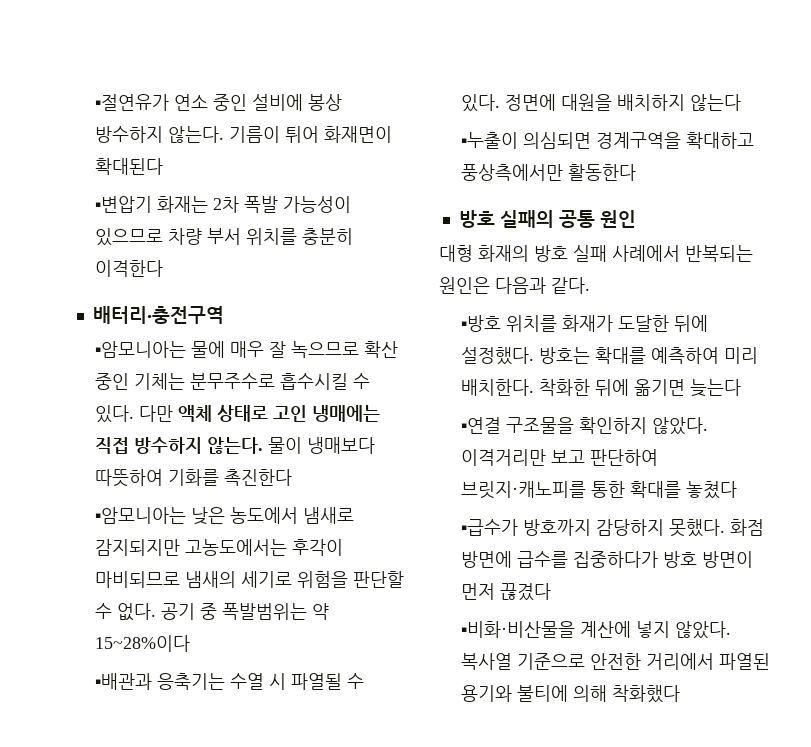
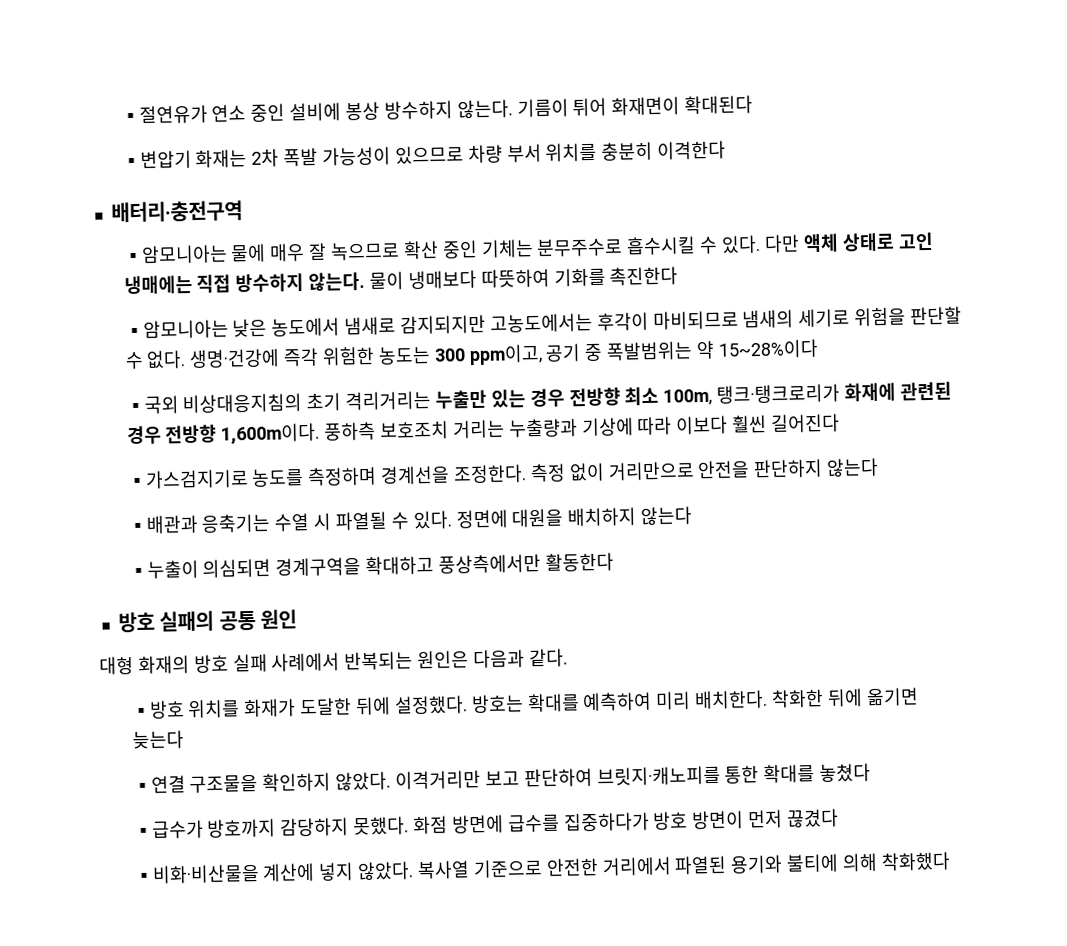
- 공기 중 폭발범위는 약 15~28%이다
+ 생명·건강에 즉각 위험한 농도는 300 ppm이고, 공기 중 폭발범위는 약 15~28%이다
+ ▪국외 비상대응지침의 초기 격리거리는 누출만 있는 경우 전방향 최소 100m, 탱크·탱크로리가 화재에 관련된 경우 전방향 1,600m이다. 풍하측 보호조치 거리는 누출량과 기상에 따라 이보다 훨씬 길어진다
+ ▪가스검지기로 농도를 측정하며 경계선을 조정한다. 측정 없이 거리만으로 안전을 판단하지 않는다

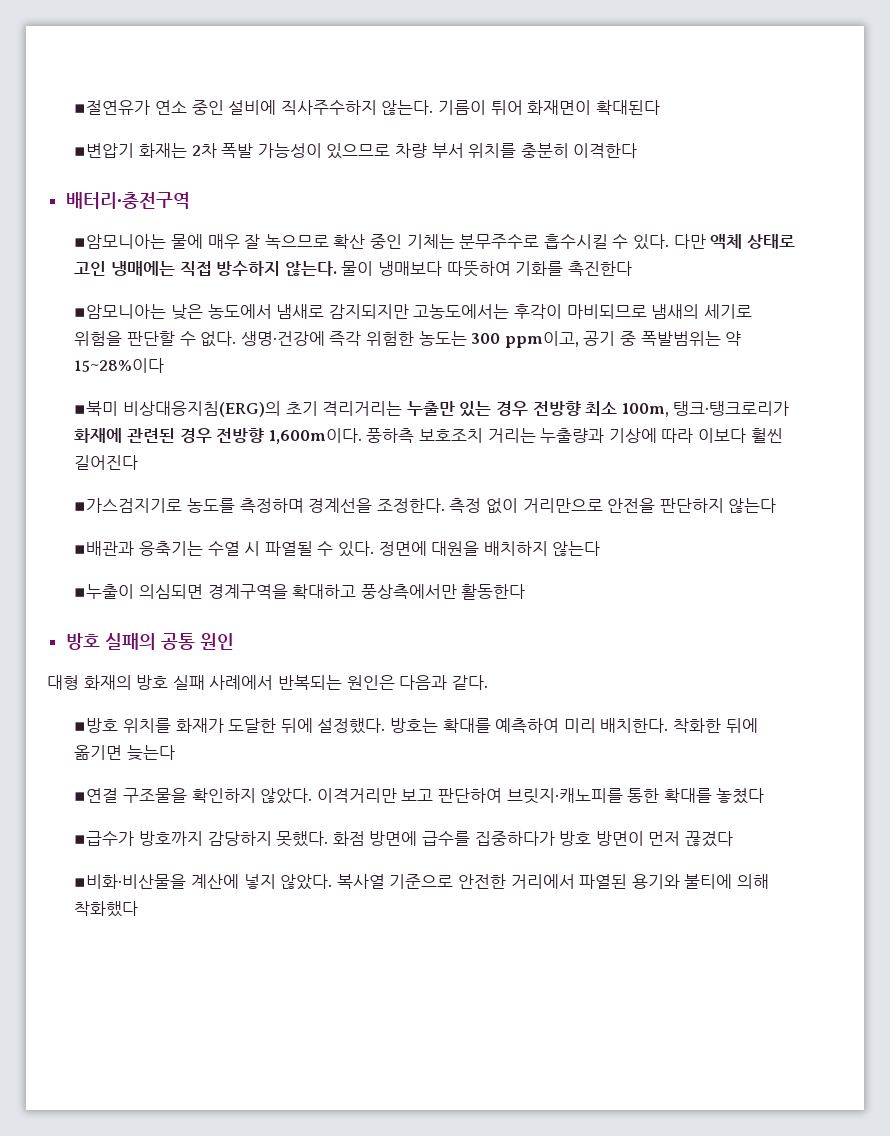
- ▪절연유가 연소 중인 설비에 봉상 방수하지 않는다.
+ ▪절연유가 연소 중인 설비에 직사주수하지 않는다.
- ▪국외 비상대응지침의 초기 격리거리는 누출만 있는 경우 전방향 최소 100m, 탱크·탱크로리가 화재에 관련된 경우 전방향 1,600m이다.
+ ▪북미 비상대응지침(ERG)의 초기 격리거리는 누출만 있는 경우 전방향 최소 100m, 탱크·탱크로리가 화재에 관련된 경우 전방향 1,600m이다.

